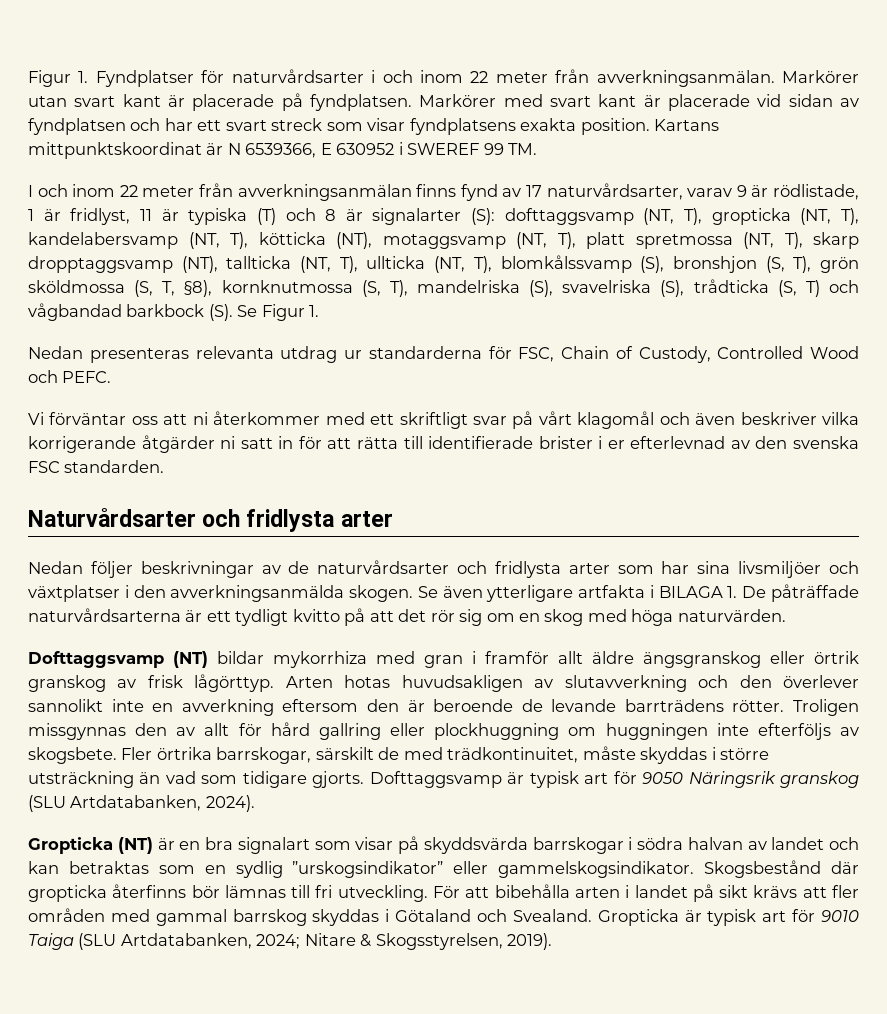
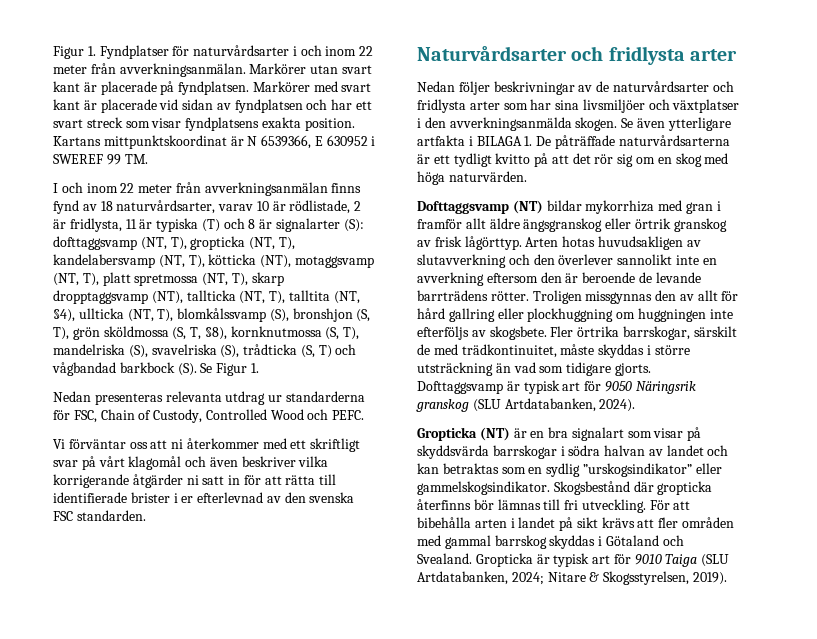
- I och inom 22 meter från avverkningsanmälan finns fynd av 17 naturvårdsarter, varav 9 är rödlistade, 1 är fridlyst, 11 är typiska (T) och 8 är signalarter (S):
+ I och inom 22 meter från avverkningsanmälan finns fynd av 18 naturvårdsarter, varav 10 är rödlistade, 2 är fridlysta, 11 är typiska (T) och 8 är signalarter (S):
- dofttaggsvamp (NT, T), gropticka (NT, T), kandelabersvamp (NT, T), kötticka (NT), motaggsvamp (NT, T), platt spretmossa (NT, T), skarp dropptaggsvamp (NT), tallticka (NT, T), ullticka (NT, T), blomkålssvamp (S), bronshjon (S, T), grön sköldmossa (S, T, §8), kornknutmossa (S, T), mandelriska (S), svavelriska (S), trådticka (S, T) och vågbandad barkbock (S). Se Figur 1.
+ dofttaggsvamp (NT, T), gropticka (NT, T), kandelabersvamp (NT, T), kötticka (NT), motaggsvamp (NT, T), platt spretmossa (NT, T), skarp dropptaggsvamp (NT), tallticka (NT, T), talltita (NT, §4), ullticka (NT, T), blomkålssvamp (S), bronshjon (S, T), grön sköldmossa (S, T, §8), kornknutmossa (S, T), mandelriska (S), svavelriska (S), trådticka (S, T) och vågbandad barkbock (S). Se Figur 1.

